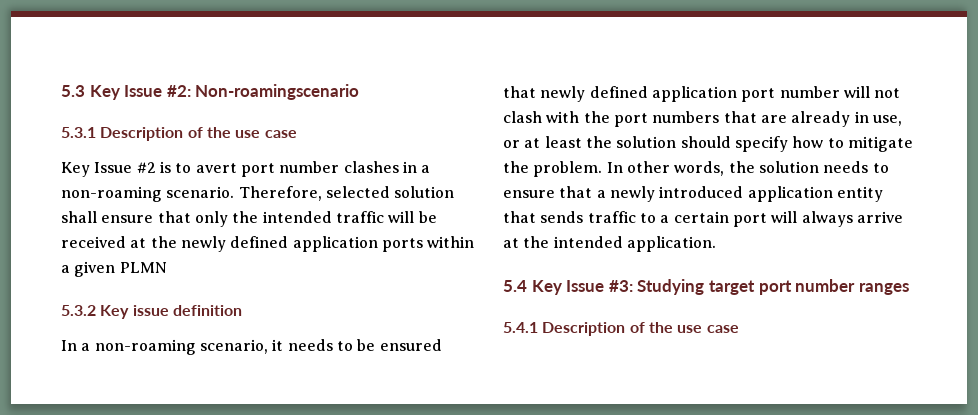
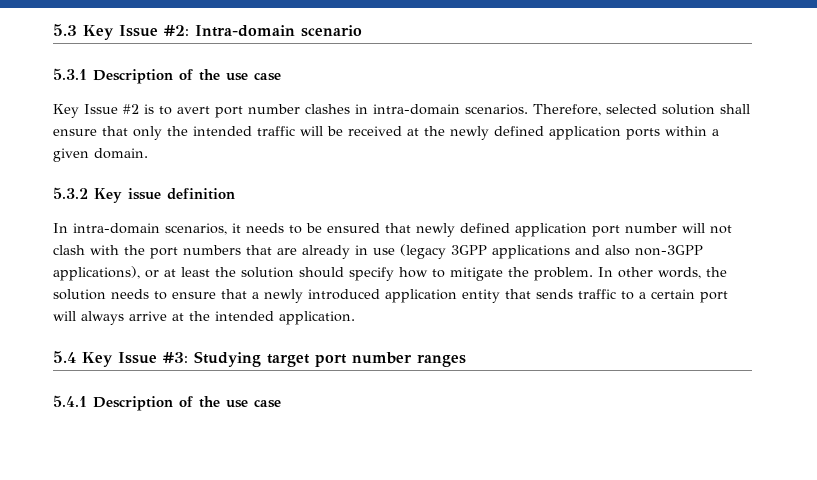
- 5.3 Key Issue #2: Non-roamingscenario
+ 5.3 Key Issue #2: Intra-domain scenario
- Key Issue #2 is to avert port number clashes in a non-roaming scenario.
+ Key Issue #2 is to avert port number clashes in intra-domain scenarios.
- Therefore, selected solution shall ensure that only the intended traffic will be received at the newly defined application ports within a given PLMN
+ Therefore, selected solution shall ensure that only the intended traffic will be received at the newly defined application ports within a given domain.
- In a non-roaming scenario, it needs to be ensured that newly defined application port number will not clash with the port numbers that are already in use, or at least the solution should specify how to mitigate the problem.
+ In intra-domain scenarios, it needs to be ensured that newly defined application port number will not clash with the port numbers that are already in use (legacy 3GPP applications and also non-3GPP applications), or at least the solution should specify how to mitigate the problem.

